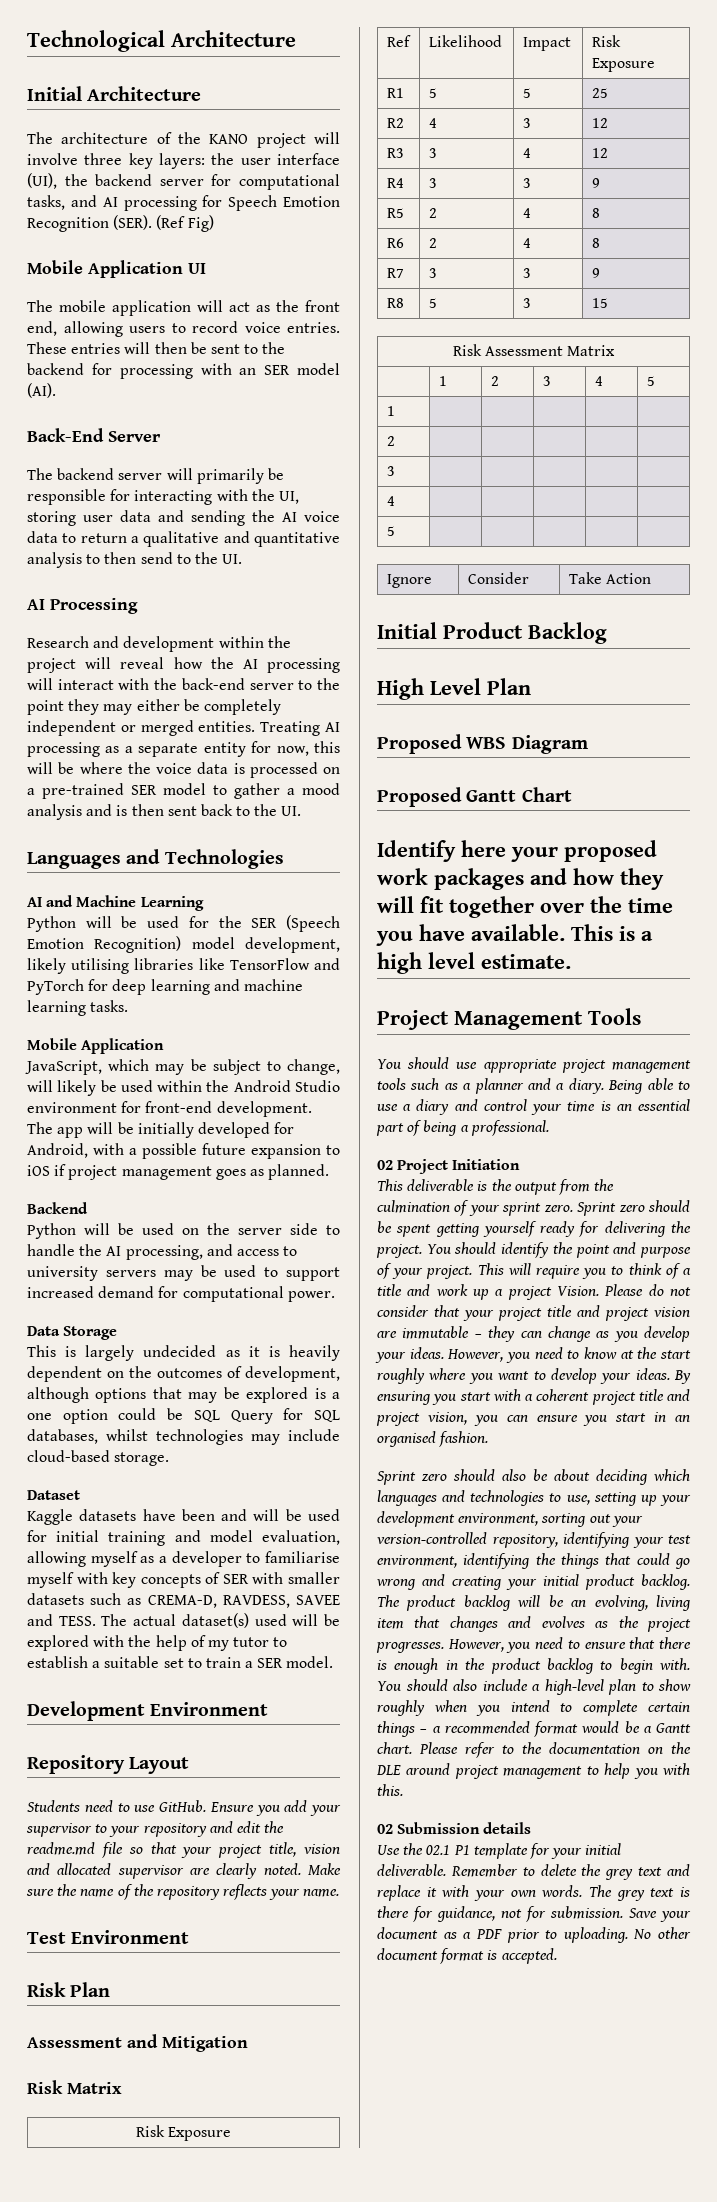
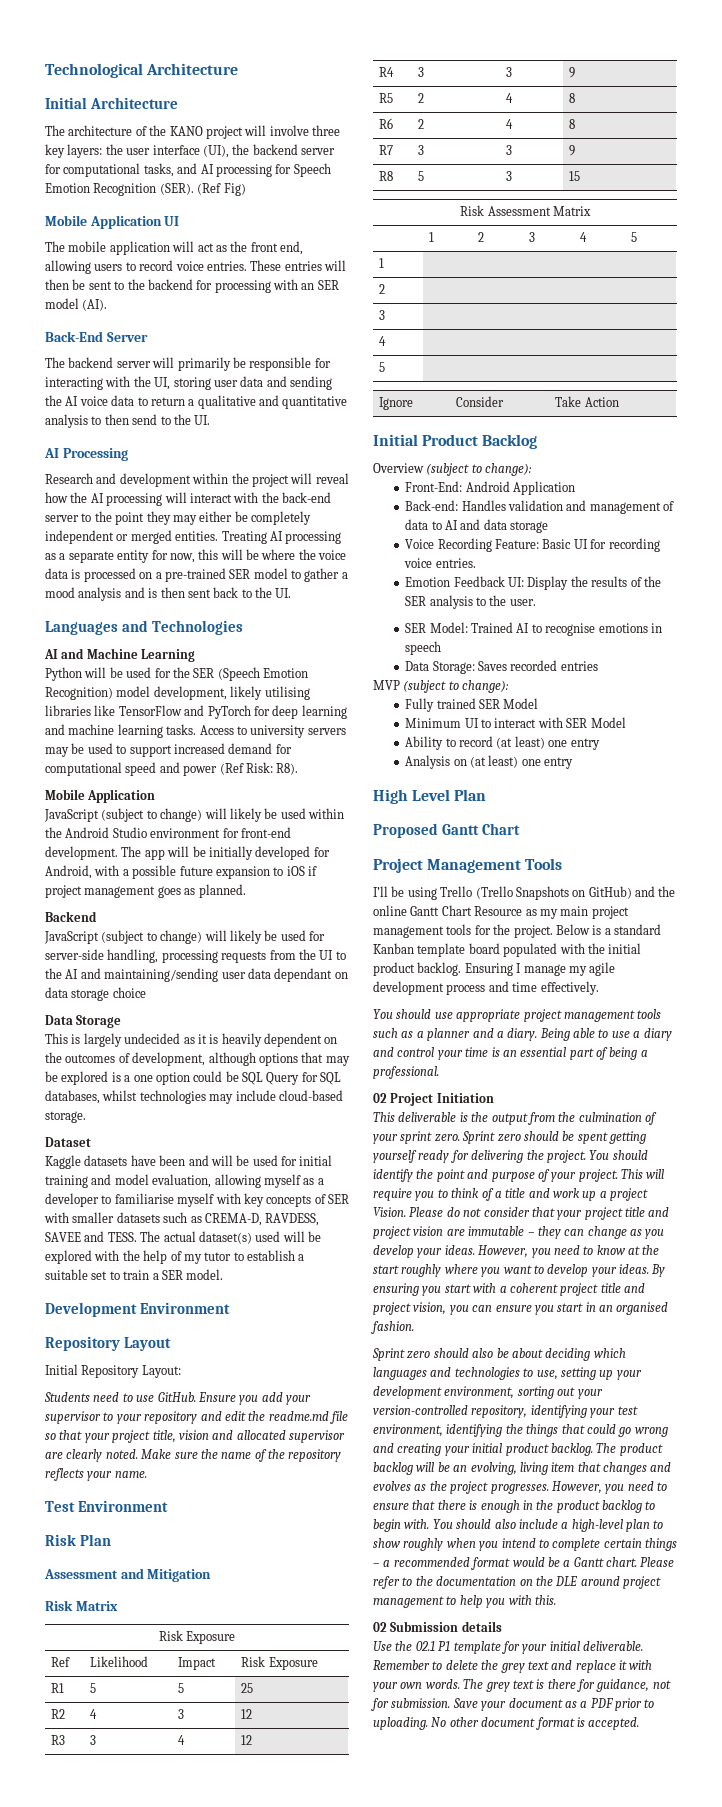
- Python will be used for the SER (Speech Emotion Recognition) model development, likely utilising libraries like TensorFlow and PyTorch for deep learning and machine learning tasks.
+ Python will be used for the SER (Speech Emotion Recognition) model development, likely utilising libraries like TensorFlow and PyTorch for deep learning and machine learning tasks. Access to university servers may be used to support increased demand for computational speed and power (Ref Risk: R8).
  Mobile Application
- JavaScript, which may be subject to change, will likely be used within the Android Studio environment for front-end development.
+ JavaScript (subject to change) will likely be used within the Android Studio environment for front-end development.
- Python will be used on the server side to handle the AI processing, and access to university servers may be used to support increased demand for computational power.
+ JavaScript (subject to change) will likely be used for server-side handling, processing requests from the UI to the AI and maintaining/sending user data dependant on data storage choice
+ Initial Repository Layout:
+ Overview (subject to change):
+ Front-End: Android Application
+ Back-end: Handles validation and management of data to AI and data storage
+ Voice Recording Feature: Basic UI for recording voice entries.
+ Emotion Feedback UI: Display the results of the SER analysis to the user.
+ SER Model: Trained AI to recognise emotions in speech
+ Data Storage: Saves recorded entries
+ MVP (subject to change):
+ Fully trained SER Model
+ Minimum UI to interact with SER Model
+ Ability to record (at least) one entry
+ Analysis on (at least) one entry
- Proposed WBS Diagram
- Identify here your proposed work packages and how they will fit together over the time you have available. This is a high level estimate.
  Project Management Tools
+ I’ll be using Trello (Trello Snapshots on GitHub) and the online Gantt Chart Resource as my main project management tools for the project. Below is a standard Kanban template board populated with the initial product backlog. Ensuring I manage my agile development process and time effectively.

